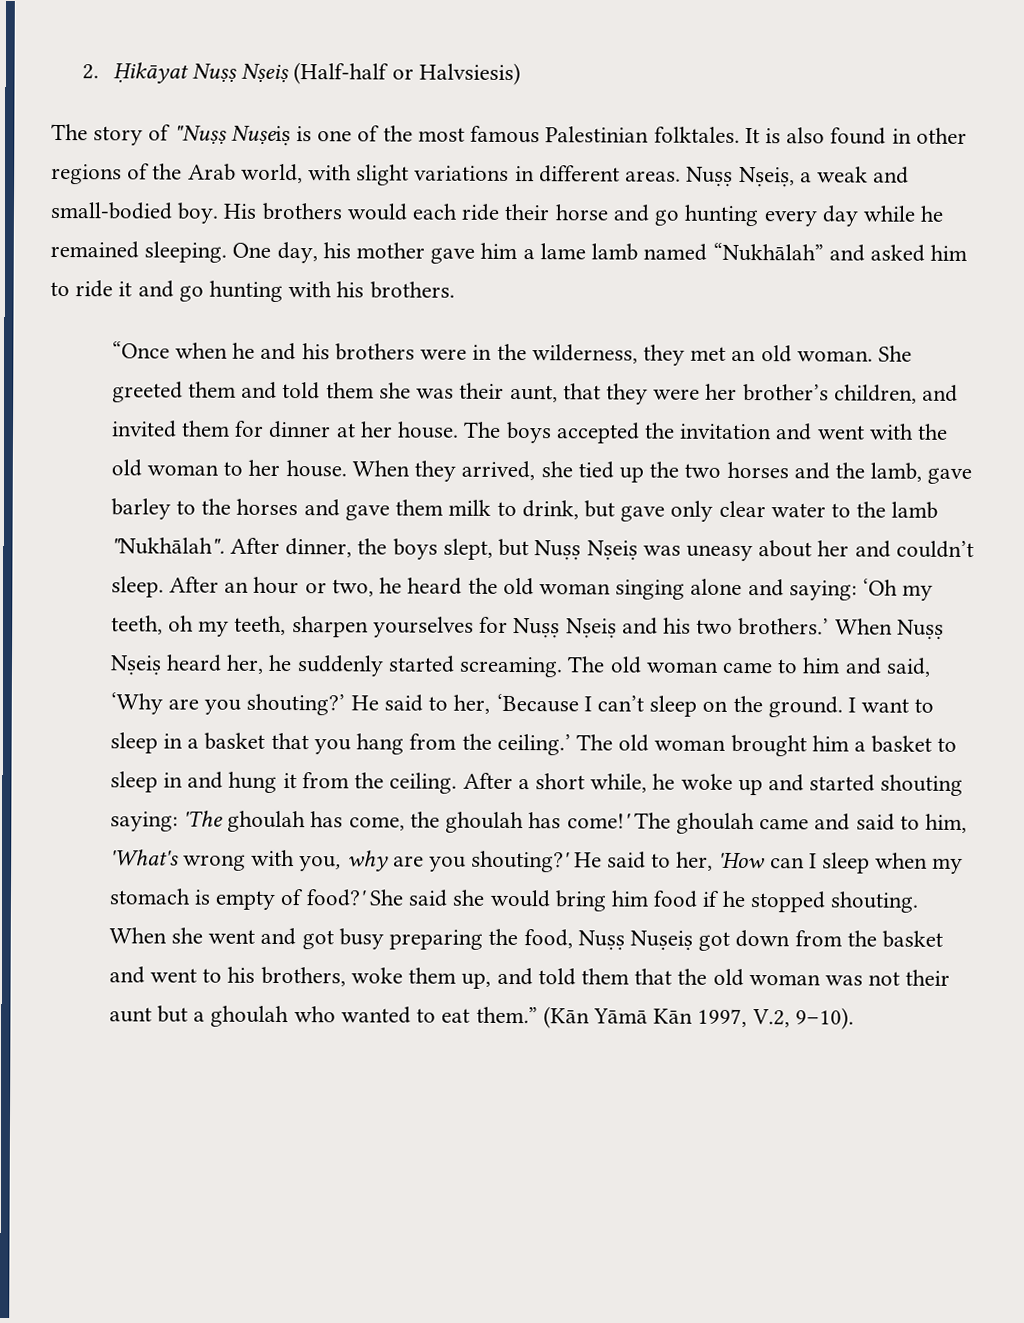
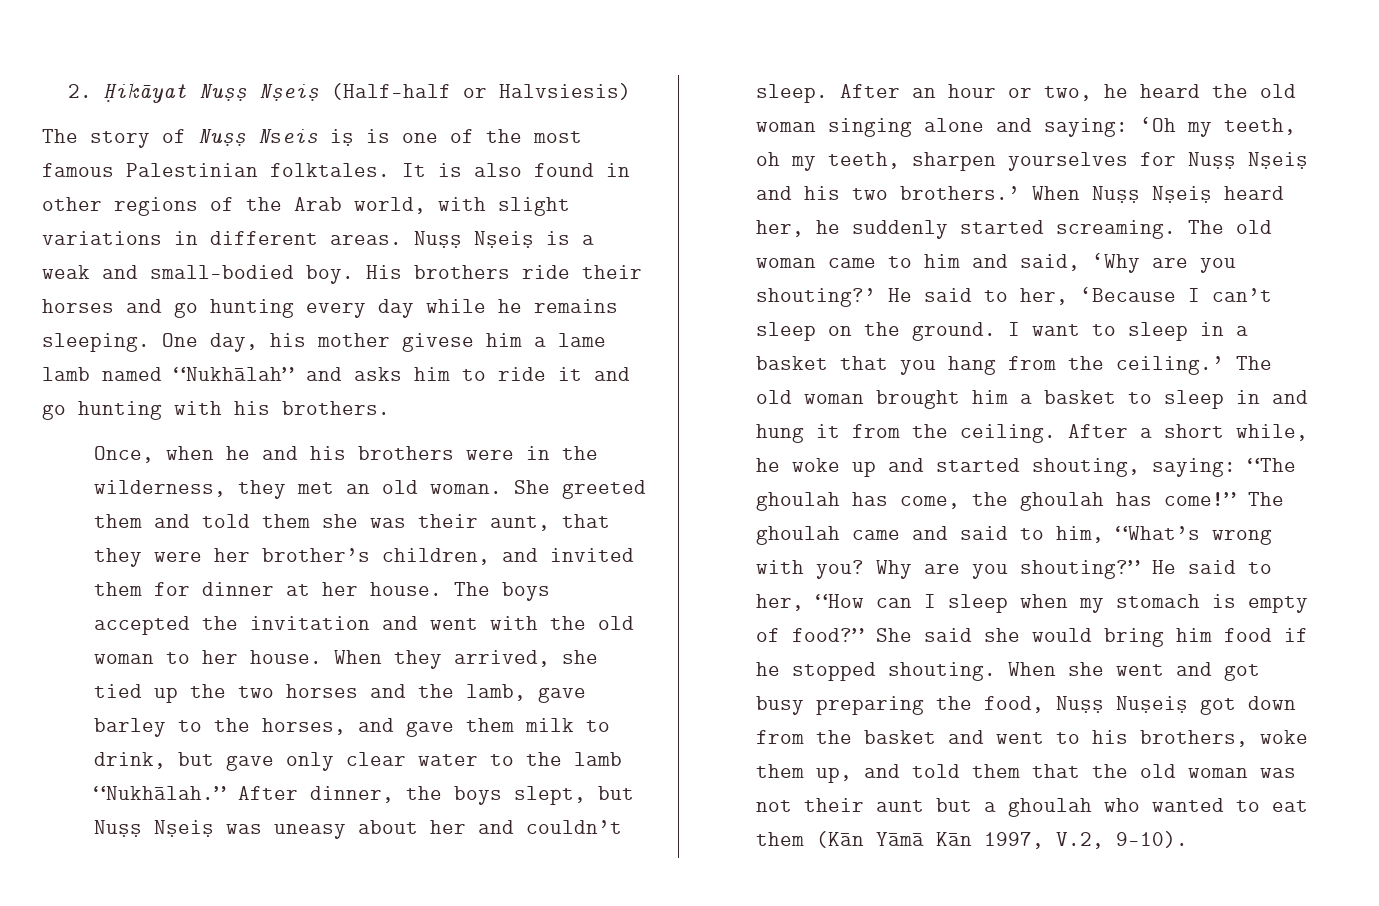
- The story of "Nuṣṣ Nuṣeiṣ is one of the most famous Palestinian folktales.
+ The story of Nuṣṣ Nseis iṣ is one of the most famous Palestinian folktales.
- Nuṣṣ Nṣeiṣ, a weak and small-bodied boy.
+ Nuṣṣ Nṣeiṣ is a weak and small-bodied boy.
- His brothers would each ride their horse and go hunting every day while he remained sleeping.
+ His brothers ride their horses and go hunting every day while he remains sleeping.
- One day, his mother gave him a lame lamb named “Nukhālah” and asked him to ride it and go hunting with his brothers.
+ One day, his mother givese him a lame lamb named “Nukhālah” and asks him to ride it and go hunting with his brothers.
- “Once when he and his brothers were in the wilderness, they met an old woman.
+ Once, when he and his brothers were in the wilderness, they met an old woman.
- When they arrived, she tied up the two horses and the lamb, gave barley to the horses and gave them milk to drink, but gave only clear water to the lamb "Nukhālah".
+ When they arrived, she tied up the two horses and the lamb, gave barley to the horses, and gave them milk to drink, but gave only clear water to the lamb “Nukhālah.”
- After a short while, he woke up and started shouting saying: 'The ghoulah has come, the ghoulah has come!'
+ After a short while, he woke up and started shouting, saying: “The ghoulah has come, the ghoulah has come!”
- The ghoulah came and said to him, 'What's wrong with you, why are you shouting?' He said to her, 'How can I sleep when my stomach is empty of food?'
+ The ghoulah came and said to him, “What’s wrong with you? Why are you shouting?” He said to her, “How can I sleep when my stomach is empty of food?”
- When she went and got busy preparing the food, Nuṣṣ Nuṣeiṣ got down from the basket and went to his brothers, woke them up, and told them that the old woman was not their aunt but a ghoulah who wanted to eat them.” (Kān Yāmā Kān 1997, V.2, 9–10).
+ When she went and got busy preparing the food, Nuṣṣ Nuṣeiṣ got down from the basket and went to his brothers, woke them up, and told them that the old woman was not their aunt but a ghoulah who wanted to eat them (Kān Yāmā Kān 1997, V.2, 9–10).

